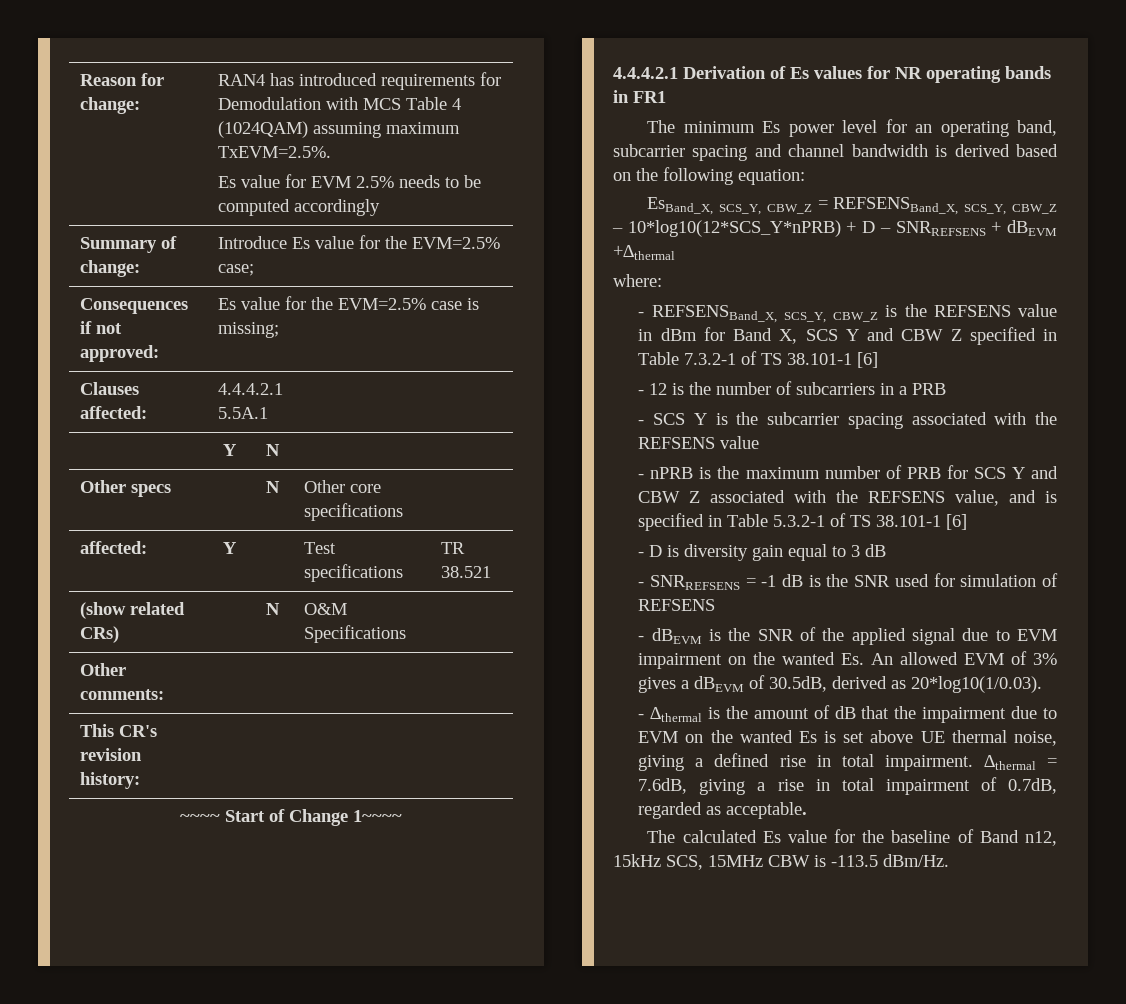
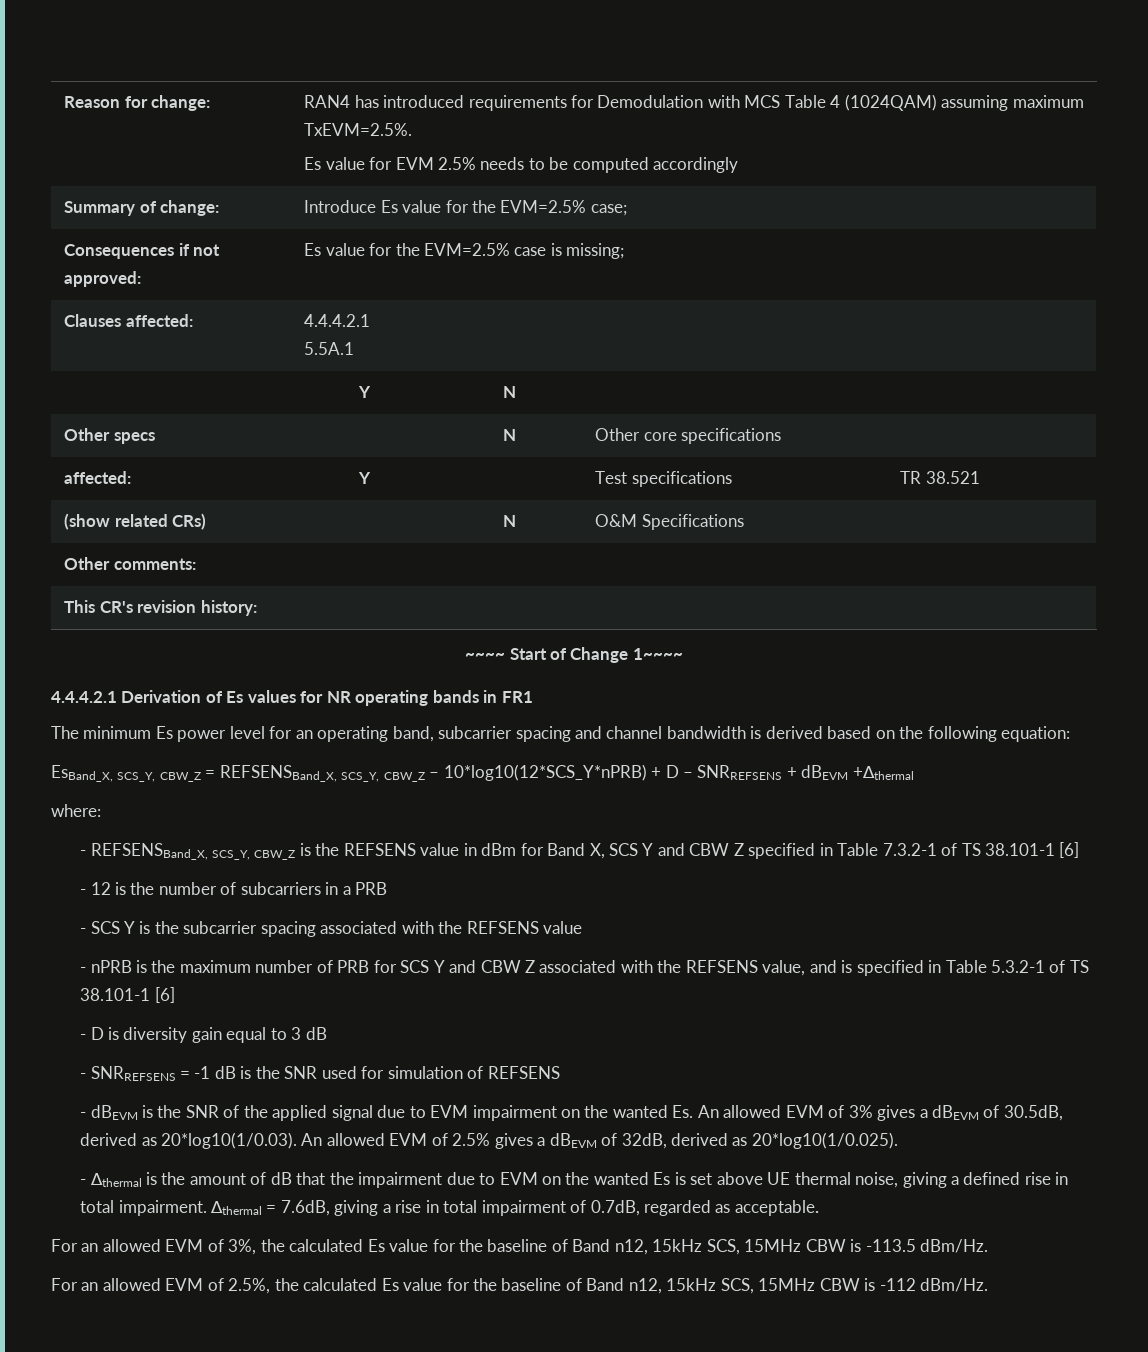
- - dBEVM is the SNR of the applied signal due to EVM impairment on the wanted Es. An allowed EVM of 3% gives a dBEVM of 30.5dB, derived as 20*log10(1/0.03).
+ - dBEVM is the SNR of the applied signal due to EVM impairment on the wanted Es. An allowed EVM of 3% gives a dBEVM of 30.5dB, derived as 20*log10(1/0.03). An allowed EVM of 2.5% gives a dBEVM of 32dB, derived as 20*log10(1/0.025).
- The calculated Es value for the baseline of Band n12, 15kHz SCS, 15MHz CBW is -113.5 dBm/Hz.
+ For an allowed EVM of 3%, the calculated Es value for the baseline of Band n12, 15kHz SCS, 15MHz CBW is -113.5 dBm/Hz.
+ For an allowed EVM of 2.5%, the calculated Es value for the baseline of Band n12, 15kHz SCS, 15MHz CBW is -112 dBm/Hz.

